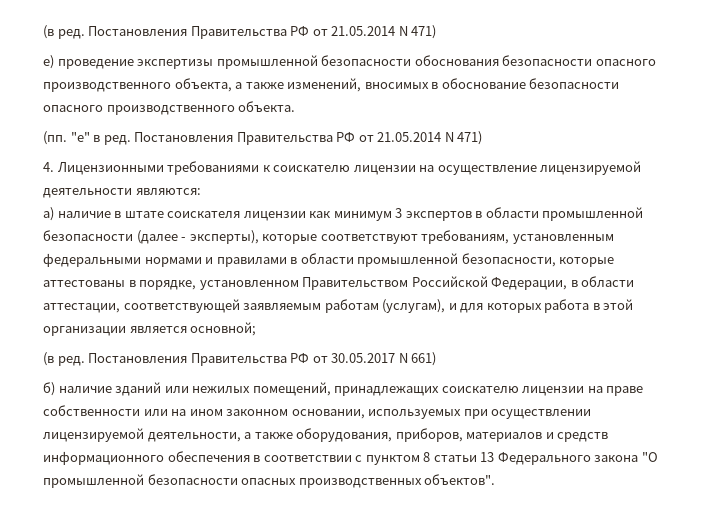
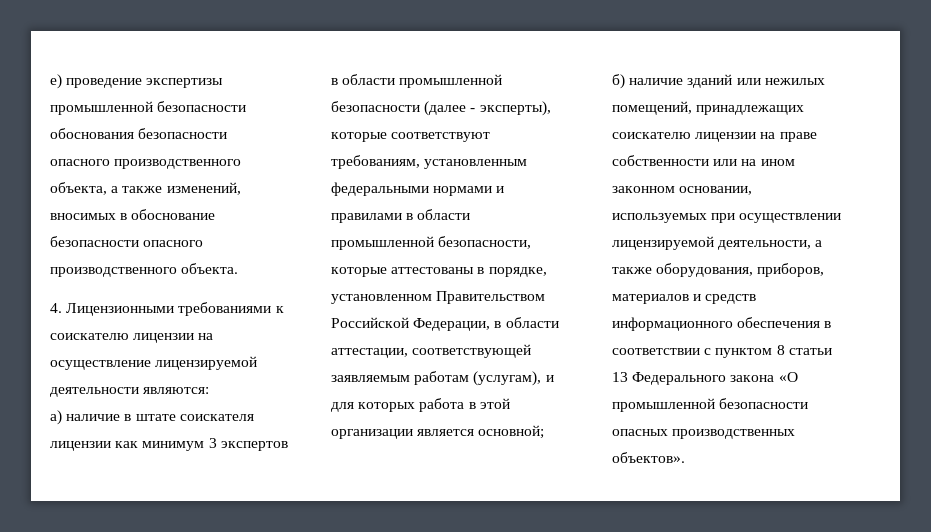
- (в ред. Постановления Правительства РФ от 21.05.2014 N 471)
- (пп. "е" в ред. Постановления Правительства РФ от 21.05.2014 N 471)
- (в ред. Постановления Правительства РФ от 30.05.2017 N 661)
- б) наличие зданий или нежилых помещений, принадлежащих соискателю лицензии на праве собственности или на ином законном основании, используемых при осуществлении лицензируемой деятельности, а также оборудования, приборов, материалов и средств информационного обеспечения в соответствии с пунктом 8 статьи 13 Федерального закона "О промышленной безопасности опасных производственных объектов".
+ б) наличие зданий или нежилых помещений, принадлежащих соискателю лицензии на праве собственности или на ином законном основании, используемых при осуществлении лицензируемой деятельности, а также оборудования, приборов, материалов и средств информационного обеспечения в соответствии с пунктом 8 статьи 13 Федерального закона «О промышленной безопасности опасных производственных объектов».

